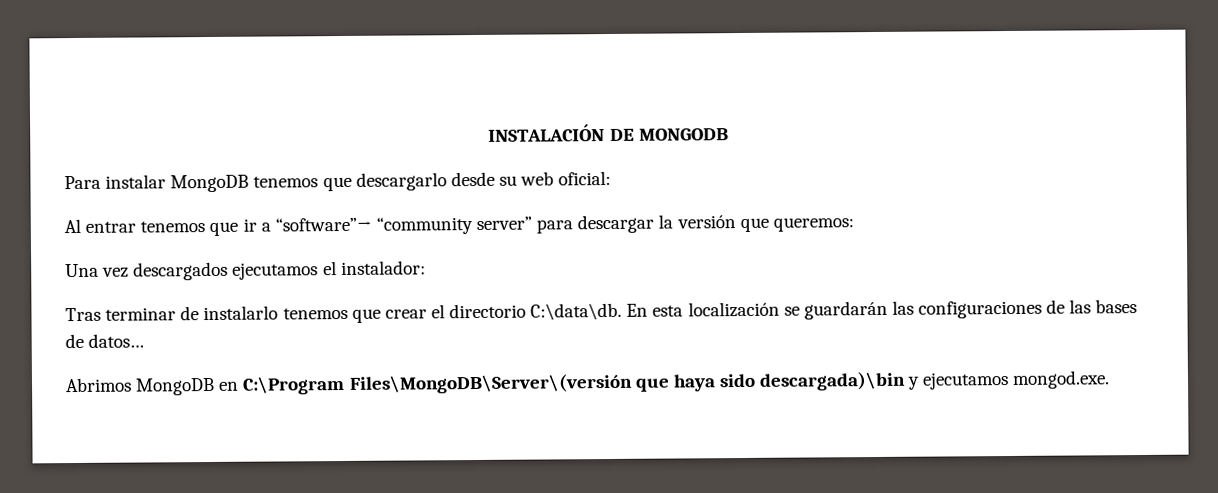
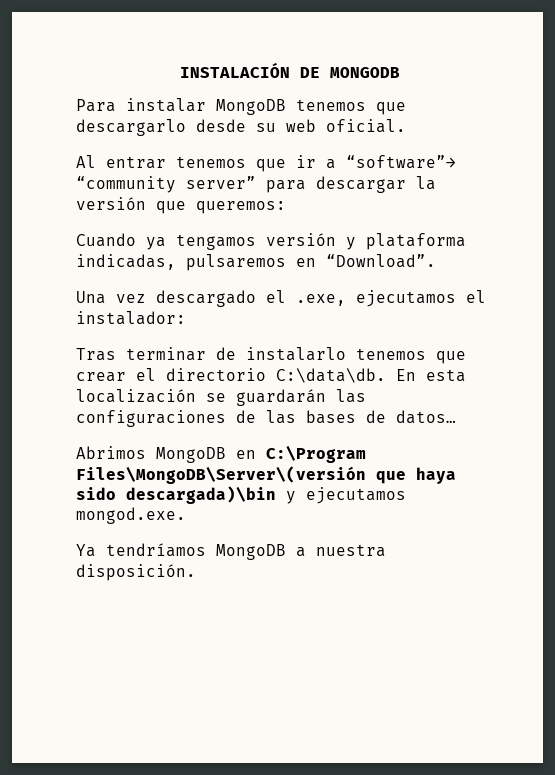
- Para instalar MongoDB tenemos que descargarlo desde su web oficial:
+ Para instalar MongoDB tenemos que descargarlo desde su web oficial.
+ Cuando ya tengamos versión y plataforma indicadas, pulsaremos en “Download”.
- Una vez descargados ejecutamos el instalador:
+ Una vez descargado el .exe, ejecutamos el instalador:
+ Ya tendríamos MongoDB a nuestra disposición.

